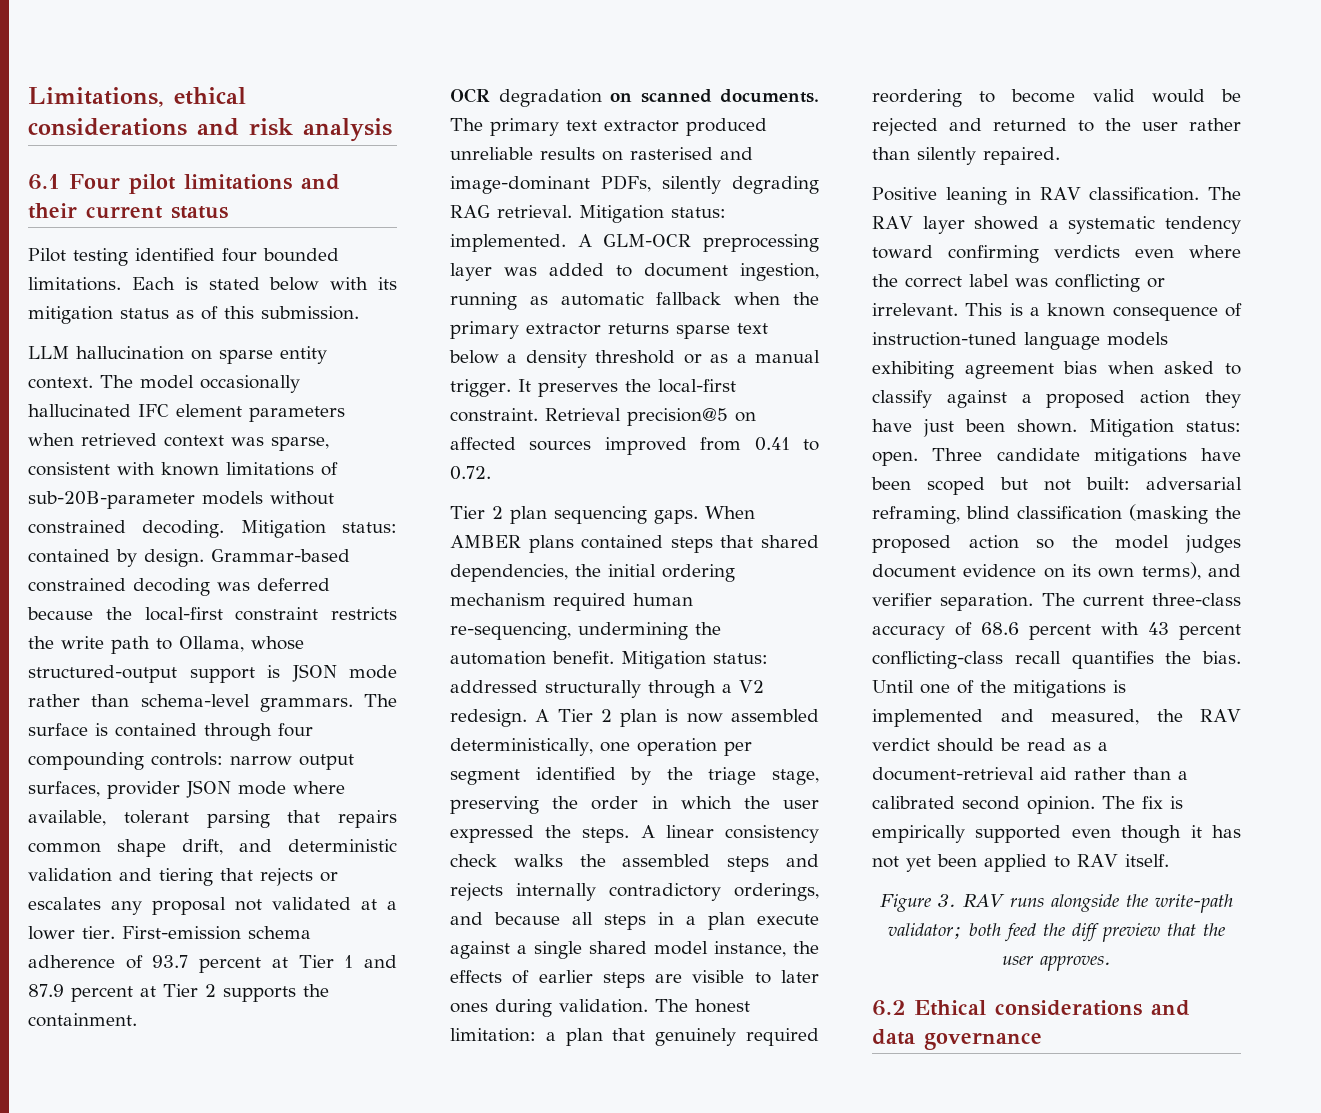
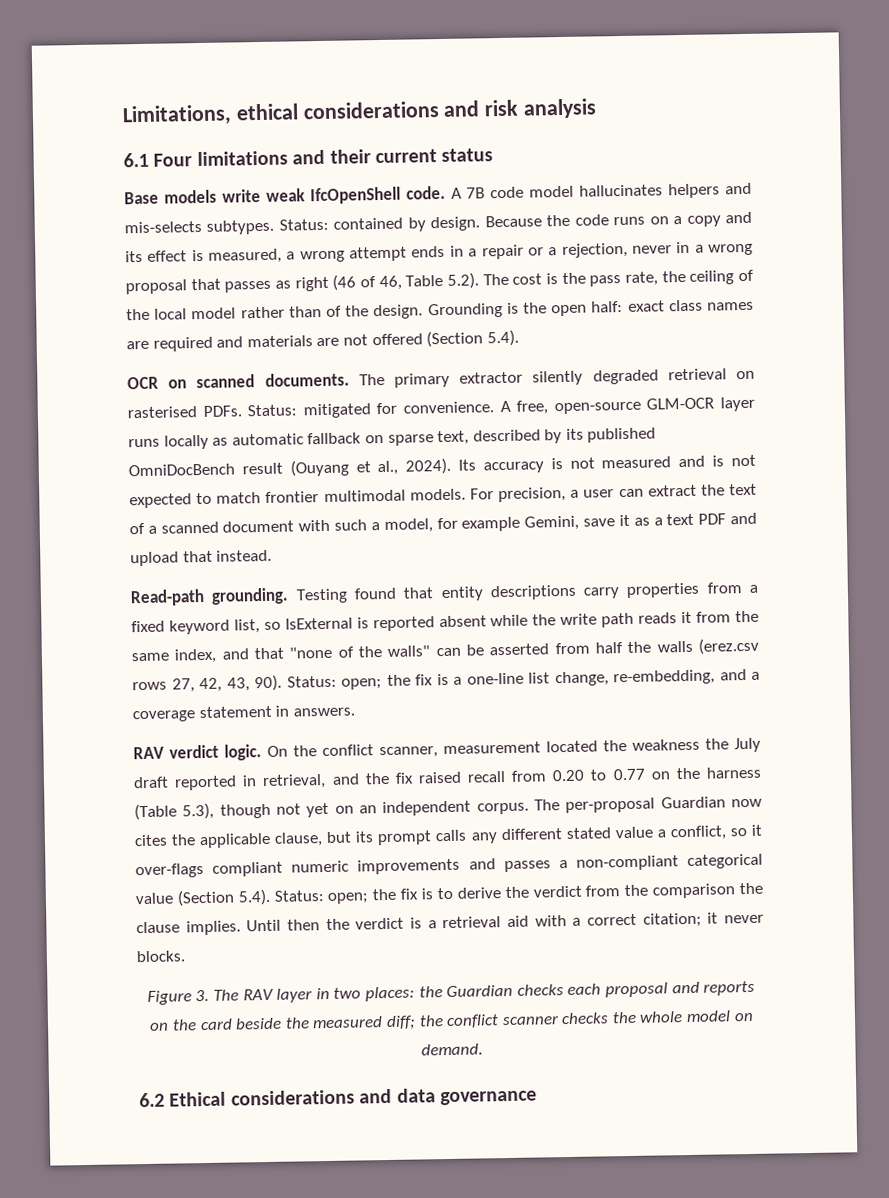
- 6.1 Four pilot limitations and their current status
+ 6.1 Four limitations and their current status
- Pilot testing identified four bounded limitations. Each is stated below with its mitigation status as of this submission.
- LLM hallucination on sparse entity context. The model occasionally hallucinated IFC element parameters when retrieved context was sparse, consistent with known limitations of sub-20B-parameter models without constrained decoding. Mitigation status: contained by design. Grammar-based constrained decoding was deferred because the local-first constraint restricts the write path to Ollama, whose structured-output support is JSON mode rather than schema-level grammars. The surface is contained through four compounding controls: narrow output surfaces, provider JSON mode where available, tolerant parsing that repairs common shape drift, and deterministic validation and tiering that rejects or escalates any proposal not validated at a lower tier. First-emission schema adherence of 93.7 percent at Tier 1 and 87.9 percent at Tier 2 supports the containment.
+ Base models write weak IfcOpenShell code. A 7B code model hallucinates helpers and mis-selects subtypes. Status: contained by design. Because the code runs on a copy and its effect is measured, a wrong attempt ends in a repair or a rejection, never in a wrong proposal that passes as right (46 of 46, Table 5.2). The cost is the pass rate, the ceiling of the local model rather than of the design. Grounding is the open half: exact class names are required and materials are not offered (Section 5.4).
- OCR degradation on scanned documents.
+ OCR on scanned documents.
- The primary text extractor produced unreliable results on rasterised and image-dominant PDFs, silently degrading RAG retrieval. Mitigation status: implemented. A GLM-OCR preprocessing layer was added to document ingestion, running as automatic fallback when the primary extractor returns sparse text below a density threshold or as a manual trigger. It preserves the local-first constraint. Retrieval precision@5 on affected sources improved from 0.41 to 0.72.
- Tier 2 plan sequencing gaps. When AMBER plans contained steps that shared dependencies, the initial ordering mechanism required human re-sequencing, undermining the automation benefit. Mitigation status: addressed structurally through a V2 redesign. A Tier 2 plan is now assembled deterministically, one operation per segment identified by the triage stage, preserving the order in which the user expressed the steps. A linear consistency check walks the assembled steps and rejects internally contradictory orderings, and because all steps in a plan execute against a single shared model instance, the effects of earlier steps are visible to later ones during validation. The honest limitation: a plan that genuinely required reordering to become valid would be rejected and returned to the user rather than silently repaired.
- Positive leaning in RAV classification. The RAV layer showed a systematic tendency toward confirming verdicts even where the correct label was conflicting or irrelevant. This is a known consequence of instruction-tuned language models exhibiting agreement bias when asked to classify against a proposed action they have just been shown. Mitigation status: open. Three candidate mitigations have been scoped but not built: adversarial reframing, blind classification (masking the proposed action so the model judges document evidence on its own terms), and verifier separation. The current three-class accuracy of 68.6 percent with 43 percent conflicting-class recall quantifies the bias. Until one of the mitigations is implemented and measured, the RAV verdict should be read as a document-retrieval aid rather than a calibrated second opinion. The fix is empirically supported even though it has not yet been applied to RAV itself.
- Figure 3. RAV runs alongside the write-path validator; both feed the diff preview that the user approves.
+ The primary extractor silently degraded retrieval on rasterised PDFs. Status: mitigated for convenience. A free, open-source GLM-OCR layer runs locally as automatic fallback on sparse text, described by its published OmniDocBench result (Ouyang et al., 2024). Its accuracy is not measured and is not expected to match frontier multimodal models. For precision, a user can extract the text of a scanned document with such a model, for example Gemini, save it as a text PDF and upload that instead.
+ Read-path grounding. Testing found that entity descriptions carry properties from a fixed keyword list, so IsExternal is reported absent while the write path reads it from the same index, and that "none of the walls" can be asserted from half the walls (erez.csv rows 27, 42, 43, 90). Status: open; the fix is a one-line list change, re-embedding, and a coverage statement in answers.
+ RAV verdict logic. On the conflict scanner, measurement located the weakness the July draft reported in retrieval, and the fix raised recall from 0.20 to 0.77 on the harness (Table 5.3), though not yet on an independent corpus. The per-proposal Guardian now cites the applicable clause, but its prompt calls any different stated value a conflict, so it over-flags compliant numeric improvements and passes a non-compliant categorical value (Section 5.4). Status: open; the fix is to derive the verdict from the comparison the clause implies. Until then the verdict is a retrieval aid with a correct citation; it never blocks.
+ Figure 3. The RAV layer in two places: the Guardian checks each proposal and reports on the card beside the measured diff; the conflict scanner checks the whole model on demand.

